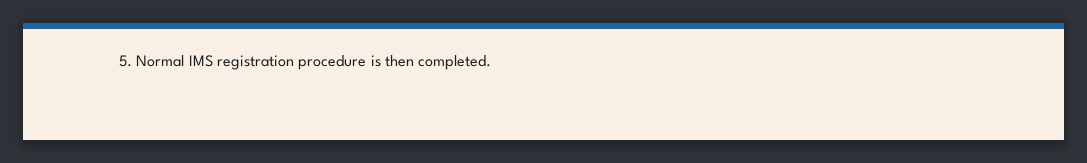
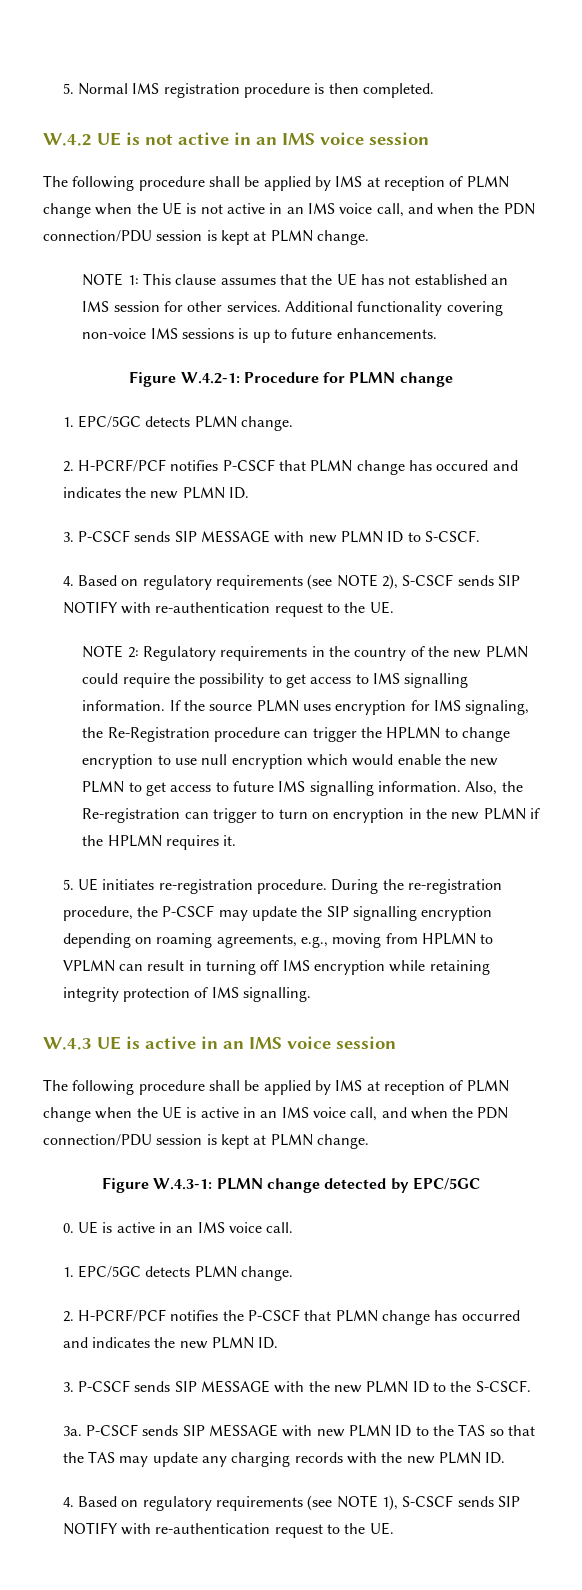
+ W.4.2 UE is not active in an IMS voice session
+ The following procedure shall be applied by IMS at reception of PLMN change when the UE is not active in an IMS voice call, and when the PDN connection/PDU session is kept at PLMN change.
+ NOTE 1: This clause assumes that the UE has not established an IMS session for other services. Additional functionality covering non-voice IMS sessions is up to future enhancements.
+ Figure W.4.2-1: Procedure for PLMN change
+ 1. EPC/5GC detects PLMN change.
+ 2. H-PCRF/PCF notifies P-CSCF that PLMN change has occured and indicates the new PLMN ID.
+ 3. P-CSCF sends SIP MESSAGE with new PLMN ID to S-CSCF.
+ 4. Based on regulatory requirements (see NOTE 2), S-CSCF sends SIP NOTIFY with re-authentication request to the UE.
+ NOTE 2: Regulatory requirements in the country of the new PLMN could require the possibility to get access to IMS signalling information. If the source PLMN uses encryption for IMS signaling, the Re-Registration procedure can trigger the HPLMN to change encryption to use null encryption which would enable the new PLMN to get access to future IMS signalling information. Also, the Re-registration can trigger to turn on encryption in the new PLMN if the HPLMN requires it.
+ 5. UE initiates re-registration procedure. During the re-registration procedure, the P-CSCF may update the SIP signalling encryption depending on roaming agreements, e.g., moving from HPLMN to VPLMN can result in turning off IMS encryption while retaining integrity protection of IMS signalling.
+ W.4.3 UE is active in an IMS voice session
+ The following procedure shall be applied by IMS at reception of PLMN change when the UE is active in an IMS voice call, and when the PDN connection/PDU session is kept at PLMN change.
+ Figure W.4.3-1: PLMN change detected by EPC/5GC
+ 0. UE is active in an IMS voice call.
+ 1. EPC/5GC detects PLMN change.
+ 2. H-PCRF/PCF notifies the P-CSCF that PLMN change has occurred and indicates the new PLMN ID.
+ 3. P-CSCF sends SIP MESSAGE with the new PLMN ID to the S-CSCF.
+ 3a. P-CSCF sends SIP MESSAGE with new PLMN ID to the TAS so that the TAS may update any charging records with the new PLMN ID.
+ 4. Based on regulatory requirements (see NOTE 1), S-CSCF sends SIP NOTIFY with re-authentication request to the UE.

